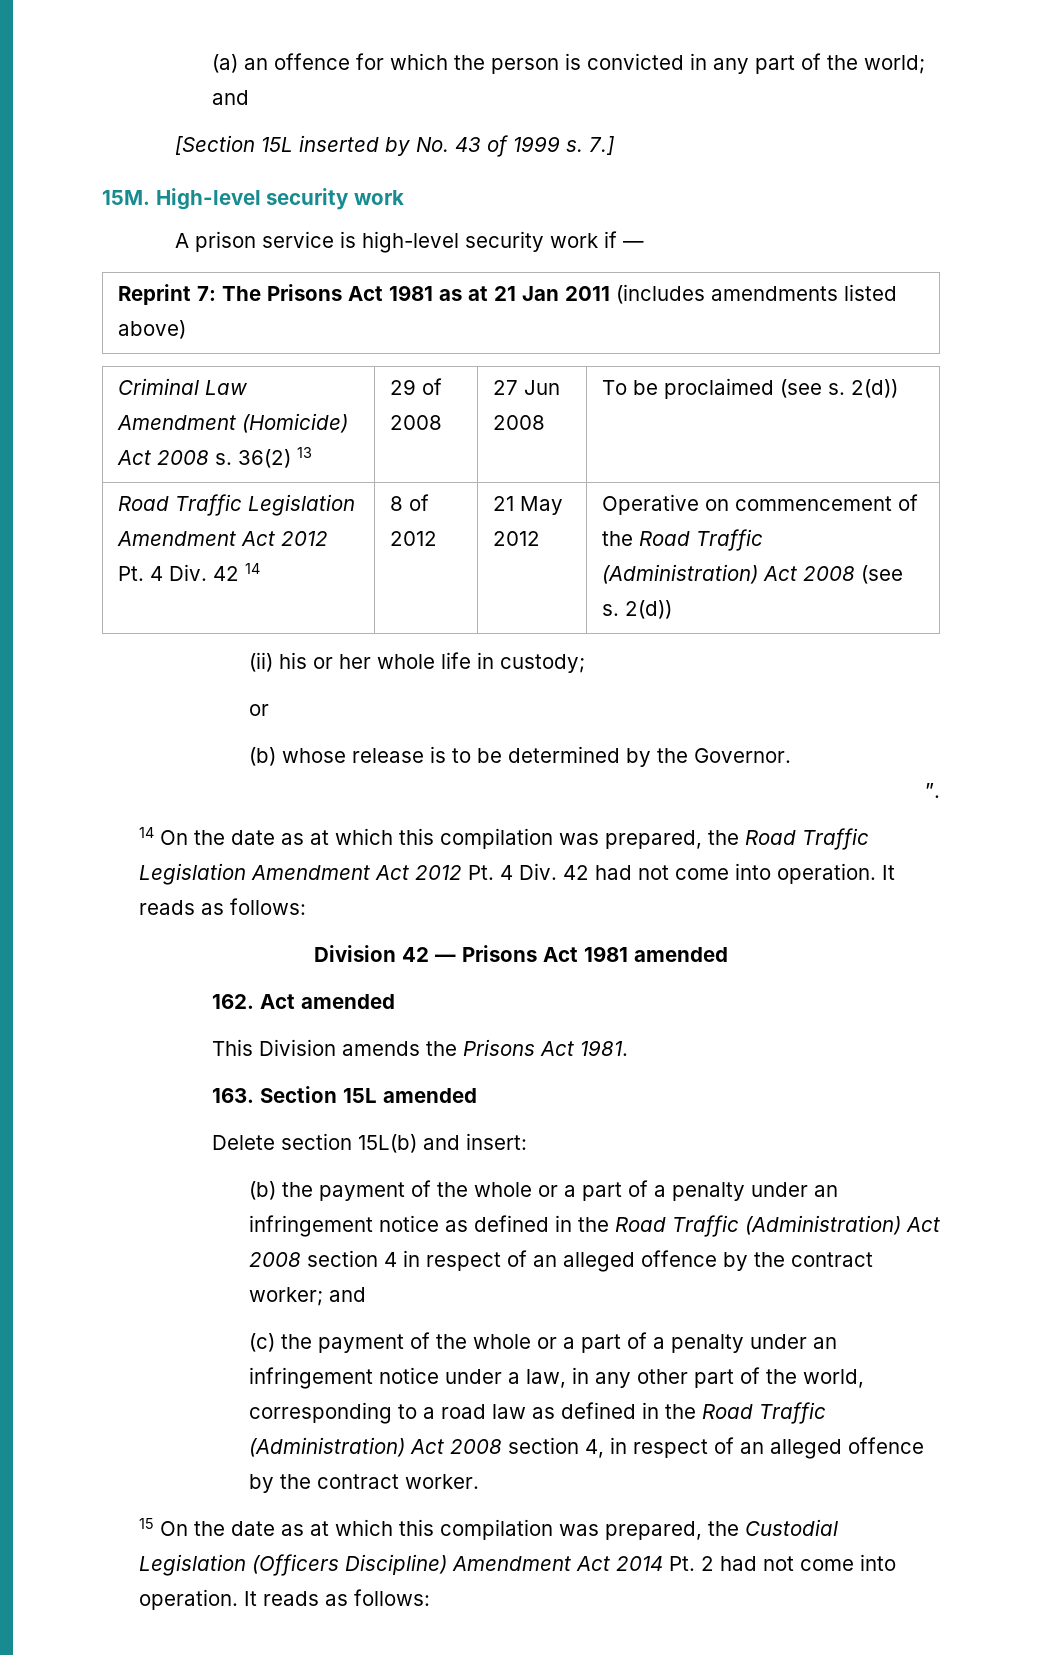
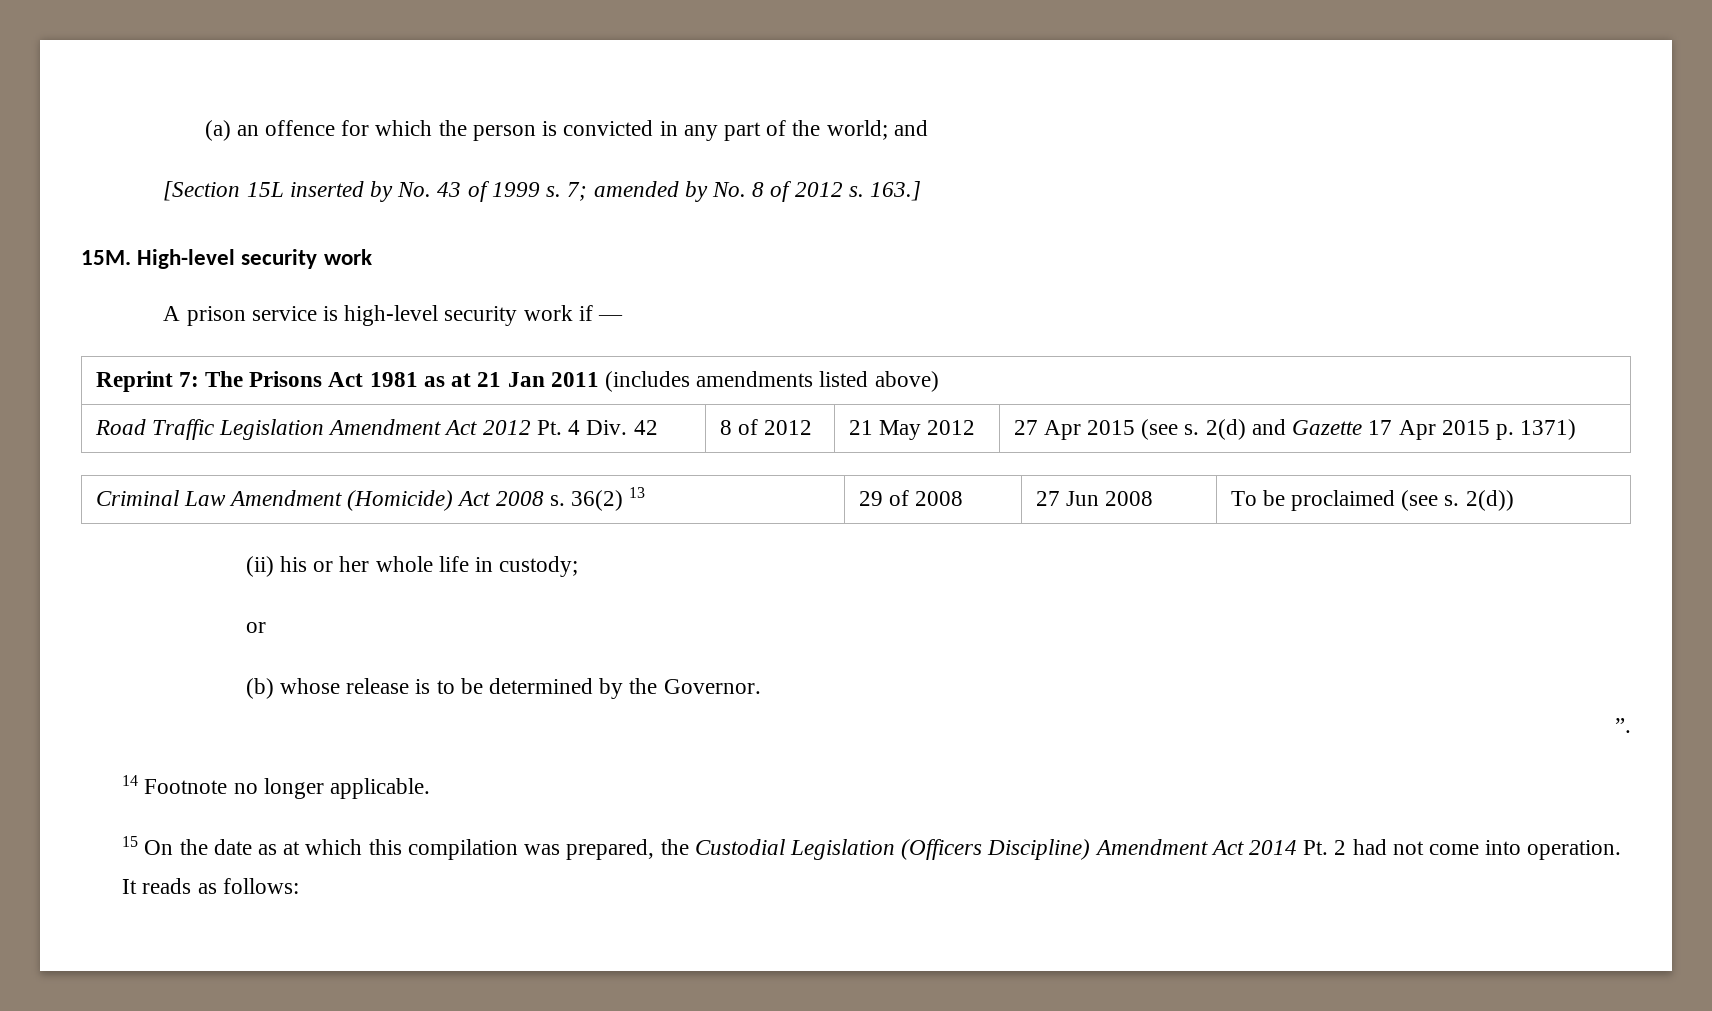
- 7.]
+ 7; amended by No. 8 of 2012 s. 163.]
+ Road Traffic Legislation Amendment Act 2012 Pt. 4 Div. 42 | 8 of 2012 | 21 May 2012 | 27 Apr 2015 (see s. 2(d) and Gazette 17 Apr 2015 p. 1371)
- Road Traffic Legislation Amendment Act 2012 Pt. 4 Div. 42 14 | 8 of 2012 | 21 May 2012 | Operative on commencement of the Road Traffic (Administration) Act 2008 (see s. 2(d))
- 14 On the date as at which this compilation was prepared, the Road Traffic Legislation Amendment Act 2012 Pt. 4 Div. 42 had not come into operation. It reads as follows:
- Division 42 — Prisons Act 1981 amended
- 162. Act amended
- This Division amends the Prisons Act 1981.
- 163. Section 15L amended
- Delete section 15L(b) and insert:
- (b) the payment of the whole or a part of a penalty under an infringement notice as defined in the Road Traffic (Administration) Act 2008 section 4 in respect of an alleged offence by the contract worker; and
- (c) the payment of the whole or a part of a penalty under an infringement notice under a law, in any other part of the world, corresponding to a road law as defined in the Road Traffic (Administration) Act 2008 section 4, in respect of an alleged offence by the contract worker.
+ 14 Footnote no longer applicable.

